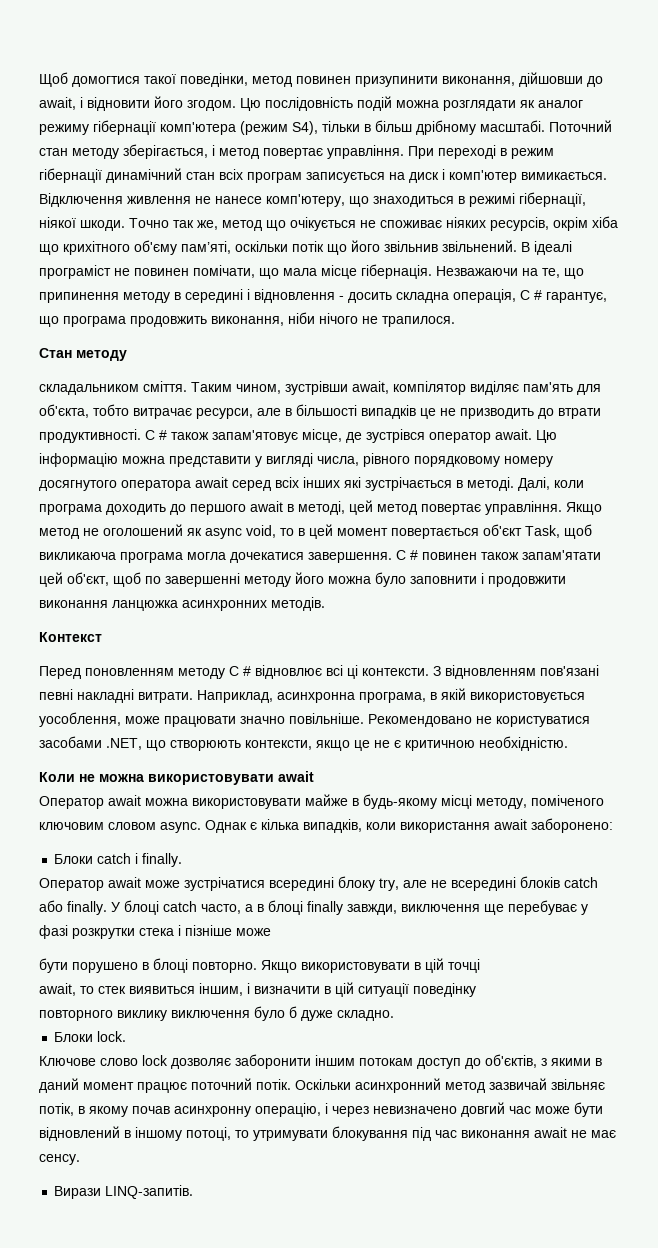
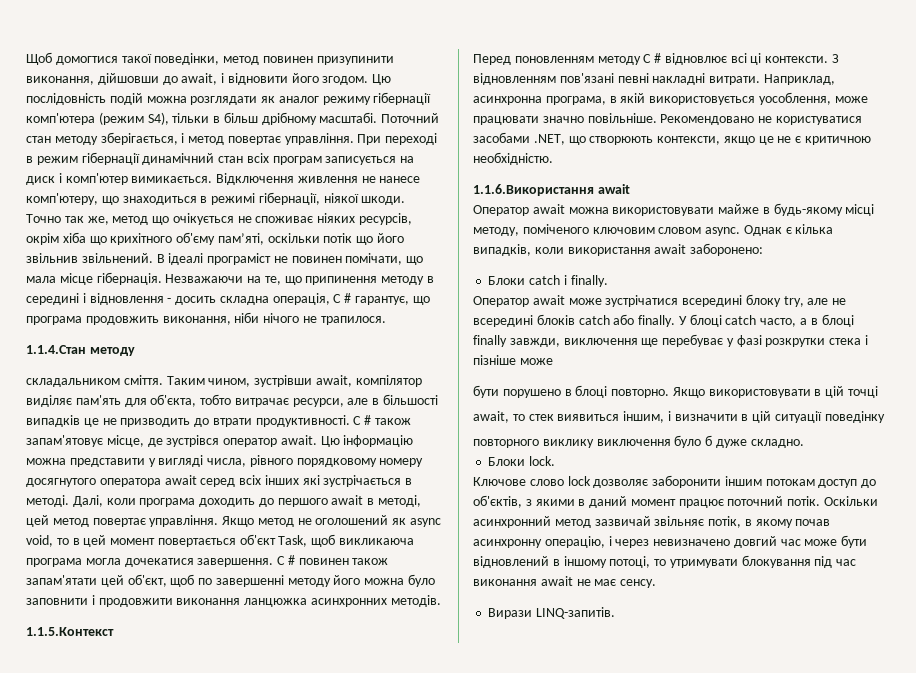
- Стан методу
+ 1.1.4.Стан методу
- Контекст
+ 1.1.5.Контекст
- Коли не можна використовувати await
+ 1.1.6.Використання await

